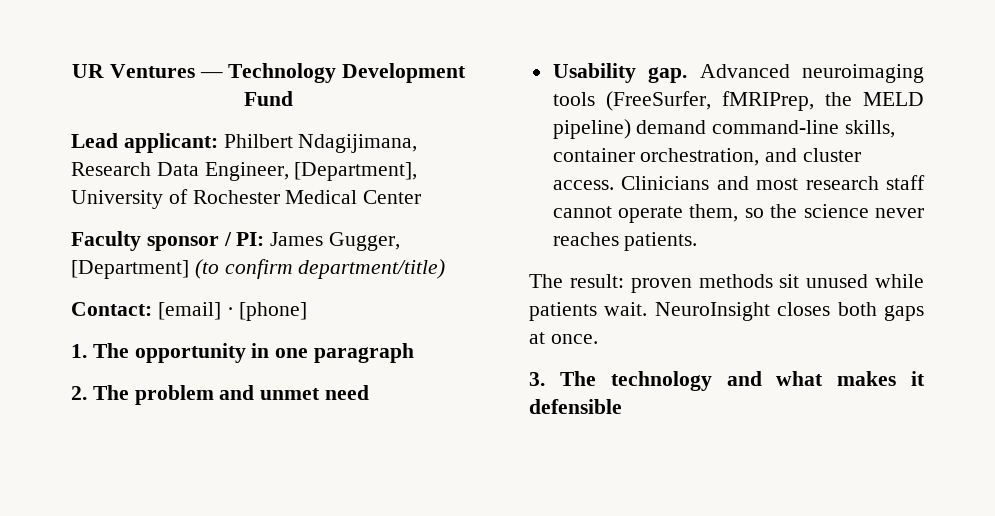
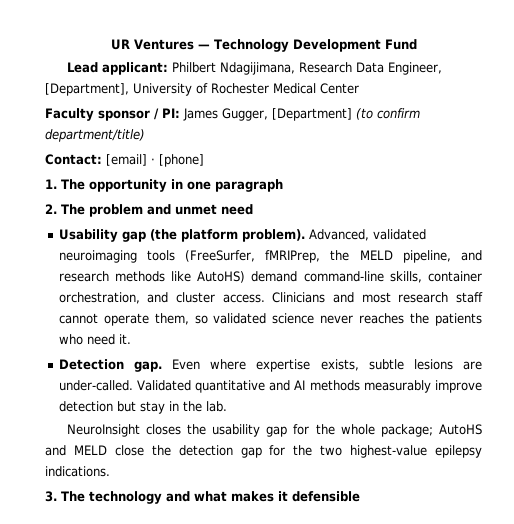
- Usability gap. Advanced neuroimaging tools (FreeSurfer, fMRIPrep, the MELD pipeline) demand command-line skills, container orchestration, and cluster access.
+ Usability gap (the platform problem). Advanced, validated neuroimaging tools (FreeSurfer, fMRIPrep, the MELD pipeline, and research methods like AutoHS) demand command-line skills, container orchestration, and cluster access.
- Clinicians and most research staff cannot operate them, so the science never reaches patients.
- The result: proven methods sit unused while patients wait. NeuroInsight closes both gaps at once.
+ Clinicians and most research staff cannot operate them, so validated science never reaches the patients who need it.
+ Detection gap. Even where expertise exists, subtle lesions are under-called. Validated quantitative and AI methods measurably improve detection but stay in the lab.
+ NeuroInsight closes the usability gap for the whole package; AutoHS and MELD close the detection gap for the two highest-value epilepsy indications.

